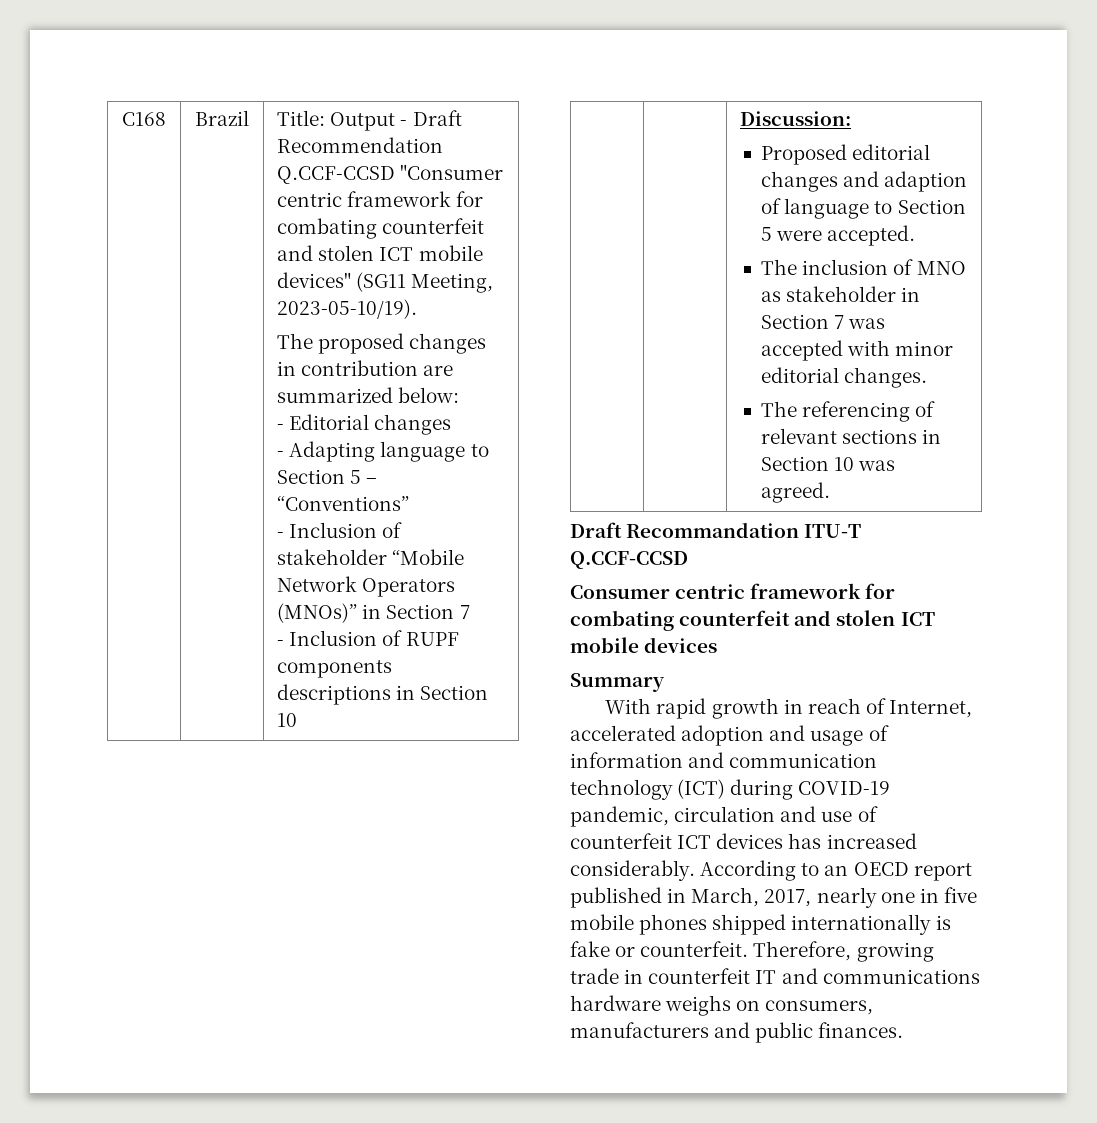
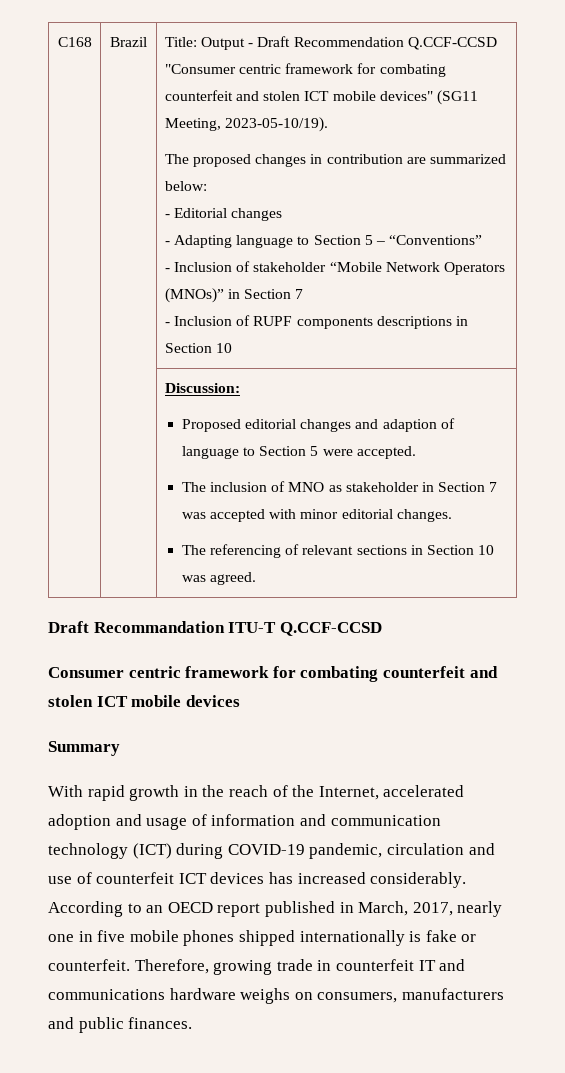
- With rapid growth in reach of Internet, accelerated adoption and usage of information and communication technology (ICT) during COVID-19 pandemic, circulation and use of counterfeit ICT devices has increased considerably.
+ With rapid growth in the reach of the Internet, accelerated adoption and usage of information and communication technology (ICT) during COVID-19 pandemic, circulation and use of counterfeit ICT devices has increased considerably.

